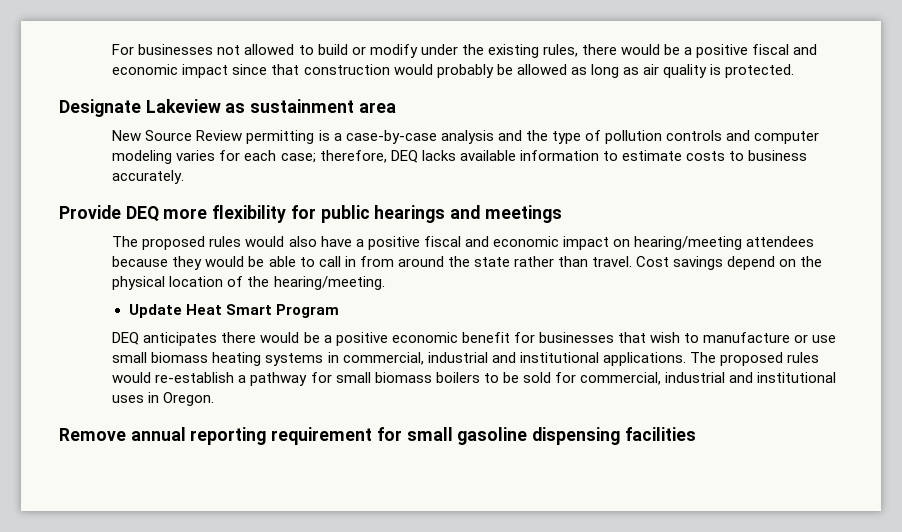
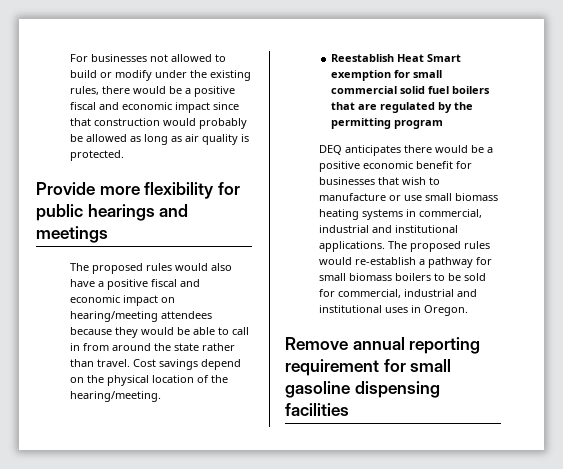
- Designate Lakeview as sustainment area
- New Source Review permitting is a case-by-case analysis and the type of pollution controls and computer modeling varies for each case; therefore, DEQ lacks available information to estimate costs to business accurately.
- Provide DEQ more flexibility for public hearings and meetings
+ Provide more flexibility for public hearings and meetings
- Update Heat Smart Program
+ Reestablish Heat Smart exemption for small commercial solid fuel boilers that are regulated by the permitting program

